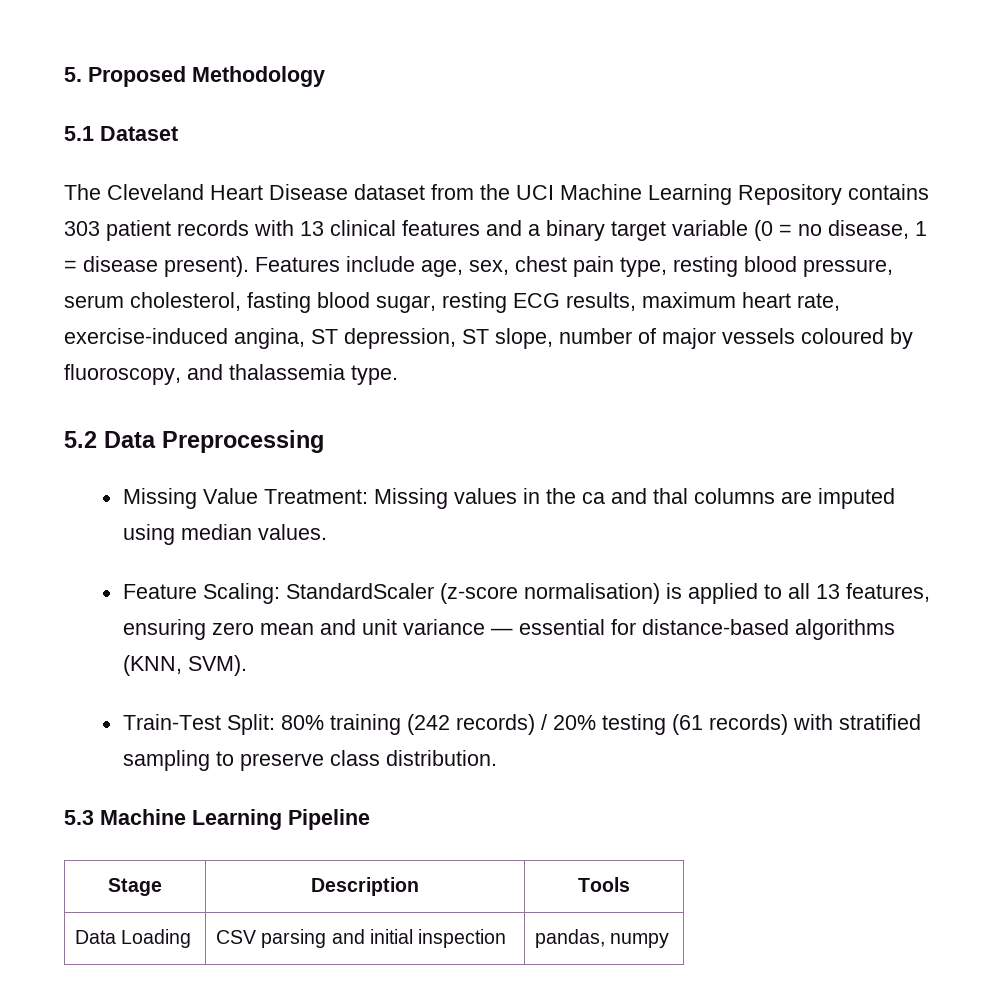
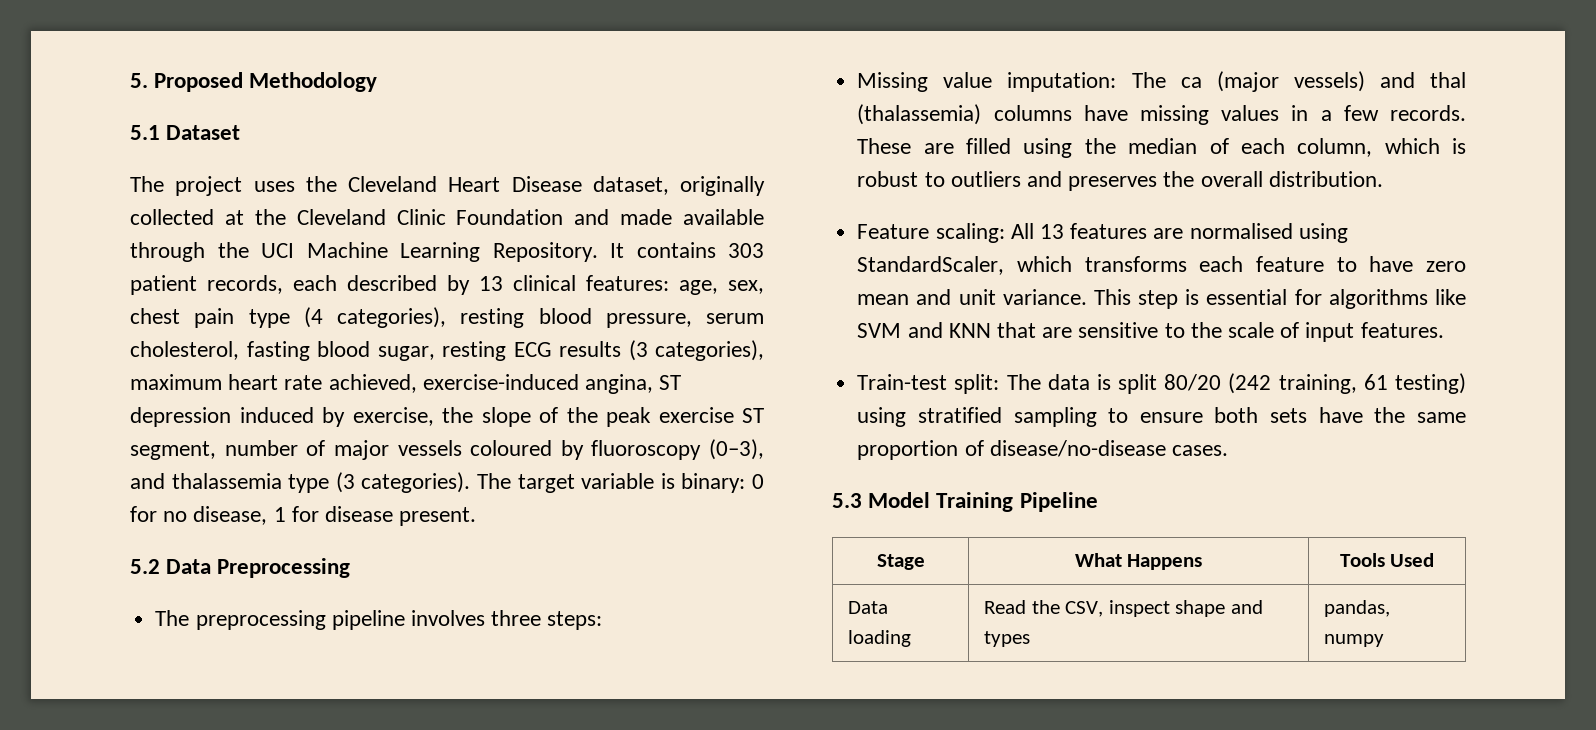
- The Cleveland Heart Disease dataset from the UCI Machine Learning Repository contains 303 patient records with 13 clinical features and a binary target variable (0 = no disease, 1 = disease present). Features include age, sex, chest pain type, resting blood pressure, serum cholesterol, fasting blood sugar, resting ECG results, maximum heart rate, exercise-induced angina, ST depression, ST slope, number of major vessels coloured by fluoroscopy, and thalassemia type.
+ The project uses the Cleveland Heart Disease dataset, originally collected at the Cleveland Clinic Foundation and made available through the UCI Machine Learning Repository. It contains 303 patient records, each described by 13 clinical features: age, sex, chest pain type (4 categories), resting blood pressure, serum cholesterol, fasting blood sugar, resting ECG results (3 categories), maximum heart rate achieved, exercise-induced angina, ST depression induced by exercise, the slope of the peak exercise ST segment, number of major vessels coloured by fluoroscopy (0–3), and thalassemia type (3 categories). The target variable is binary: 0 for no disease, 1 for disease present.
  5.2 Data Preprocessing
- Missing Value Treatment: Missing values in the ca and thal columns are imputed using median values.
- Feature Scaling: StandardScaler (z-score normalisation) is applied to all 13 features, ensuring zero mean and unit variance — essential for distance-based algorithms (KNN, SVM).
- Train-Test Split: 80% training (242 records) / 20% testing (61 records) with stratified sampling to preserve class distribution.
+ The preprocessing pipeline involves three steps:
+ Missing value imputation: The ca (major vessels) and thal (thalassemia) columns have missing values in a few records. These are filled using the median of each column, which is robust to outliers and preserves the overall distribution.
+ Feature scaling: All 13 features are normalised using StandardScaler, which transforms each feature to have zero mean and unit variance. This step is essential for algorithms like SVM and KNN that are sensitive to the scale of input features.
+ Train-test split: The data is split 80/20 (242 training, 61 testing) using stratified sampling to ensure both sets have the same proportion of disease/no-disease cases.
- 5.3 Machine Learning Pipeline
+ 5.3 Model Training Pipeline
- Stage | Description | Tools
- Data Loading | CSV parsing and initial inspection | pandas, numpy
+ Stage | What Happens | Tools Used
+ Data loading | Read the CSV, inspect shape and types | pandas, numpy

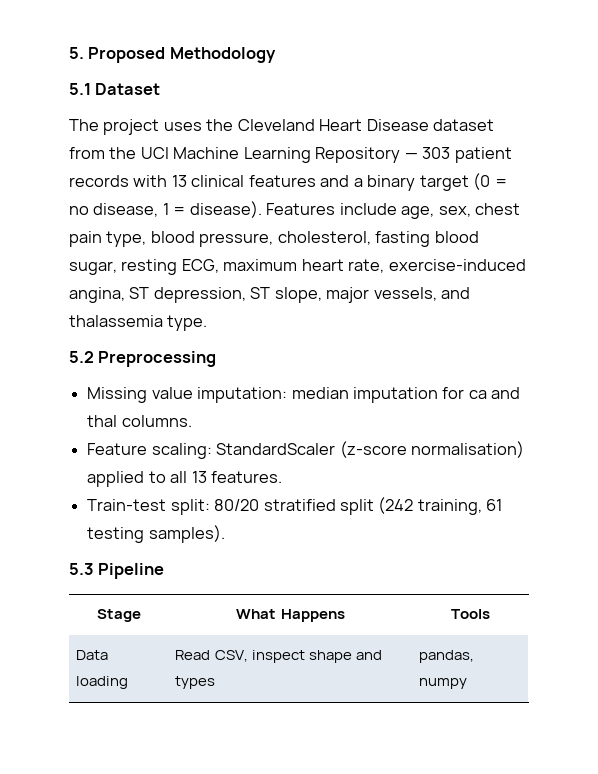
- The project uses the Cleveland Heart Disease dataset, originally collected at the Cleveland Clinic Foundation and made available through the UCI Machine Learning Repository. It contains 303 patient records, each described by 13 clinical features: age, sex, chest pain type (4 categories), resting blood pressure, serum cholesterol, fasting blood sugar, resting ECG results (3 categories), maximum heart rate achieved, exercise-induced angina, ST depression induced by exercise, the slope of the peak exercise ST segment, number of major vessels coloured by fluoroscopy (0–3), and thalassemia type (3 categories). The target variable is binary: 0 for no disease, 1 for disease present.
+ The project uses the Cleveland Heart Disease dataset from the UCI Machine Learning Repository — 303 patient records with 13 clinical features and a binary target (0 = no disease, 1 = disease). Features include age, sex, chest pain type, blood pressure, cholesterol, fasting blood sugar, resting ECG, maximum heart rate, exercise-induced angina, ST depression, ST slope, major vessels, and thalassemia type.
- 5.2 Data Preprocessing
+ 5.2 Preprocessing
- The preprocessing pipeline involves three steps:
- Missing value imputation: The ca (major vessels) and thal (thalassemia) columns have missing values in a few records. These are filled using the median of each column, which is robust to outliers and preserves the overall distribution.
- Feature scaling: All 13 features are normalised using StandardScaler, which transforms each feature to have zero mean and unit variance. This step is essential for algorithms like SVM and KNN that are sensitive to the scale of input features.
- Train-test split: The data is split 80/20 (242 training, 61 testing) using stratified sampling to ensure both sets have the same proportion of disease/no-disease cases.
+ Missing value imputation: median imputation for ca and thal columns.
+ Feature scaling: StandardScaler (z-score normalisation) applied to all 13 features.
+ Train-test split: 80/20 stratified split (242 training, 61 testing samples).
- 5.3 Model Training Pipeline
+ 5.3 Pipeline
- Stage | What Happens | Tools Used
+ Stage | What Happens | Tools
- Data loading | Read the CSV, inspect shape and types | pandas, numpy
+ Data loading | Read CSV, inspect shape and types | pandas, numpy

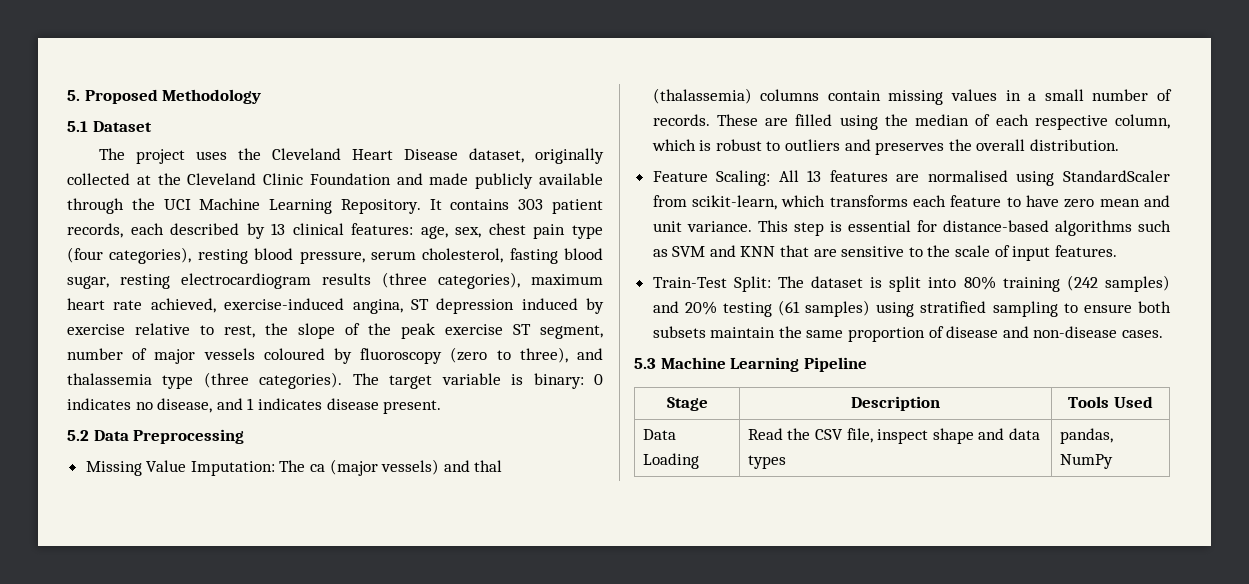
- The project uses the Cleveland Heart Disease dataset from the UCI Machine Learning Repository — 303 patient records with 13 clinical features and a binary target (0 = no disease, 1 = disease). Features include age, sex, chest pain type, blood pressure, cholesterol, fasting blood sugar, resting ECG, maximum heart rate, exercise-induced angina, ST depression, ST slope, major vessels, and thalassemia type.
+ The project uses the Cleveland Heart Disease dataset, originally collected at the Cleveland Clinic Foundation and made publicly available through the UCI Machine Learning Repository. It contains 303 patient records, each described by 13 clinical features: age, sex, chest pain type (four categories), resting blood pressure, serum cholesterol, fasting blood sugar, resting electrocardiogram results (three categories), maximum heart rate achieved, exercise-induced angina, ST depression induced by exercise relative to rest, the slope of the peak exercise ST segment, number of major vessels coloured by fluoroscopy (zero to three), and thalassemia type (three categories). The target variable is binary: 0 indicates no disease, and 1 indicates disease present.
- 5.2 Preprocessing
+ 5.2 Data Preprocessing
- Missing value imputation: median imputation for ca and thal columns.
- Feature scaling: StandardScaler (z-score normalisation) applied to all 13 features.
- Train-test split: 80/20 stratified split (242 training, 61 testing samples).
+ Missing Value Imputation: The ca (major vessels) and thal (thalassemia) columns contain missing values in a small number of records. These are filled using the median of each respective column, which is robust to outliers and preserves the overall distribution.
+ Feature Scaling: All 13 features are normalised using StandardScaler from scikit-learn, which transforms each feature to have zero mean and unit variance. This step is essential for distance-based algorithms such as SVM and KNN that are sensitive to the scale of input features.
+ Train-Test Split: The dataset is split into 80% training (242 samples) and 20% testing (61 samples) using stratified sampling to ensure both subsets maintain the same proportion of disease and non-disease cases.
- 5.3 Pipeline
+ 5.3 Machine Learning Pipeline
- Stage | What Happens | Tools
- Data loading | Read CSV, inspect shape and types | pandas, numpy
+ Stage | Description | Tools Used
+ Data Loading | Read the CSV file, inspect shape and data types | pandas, NumPy

